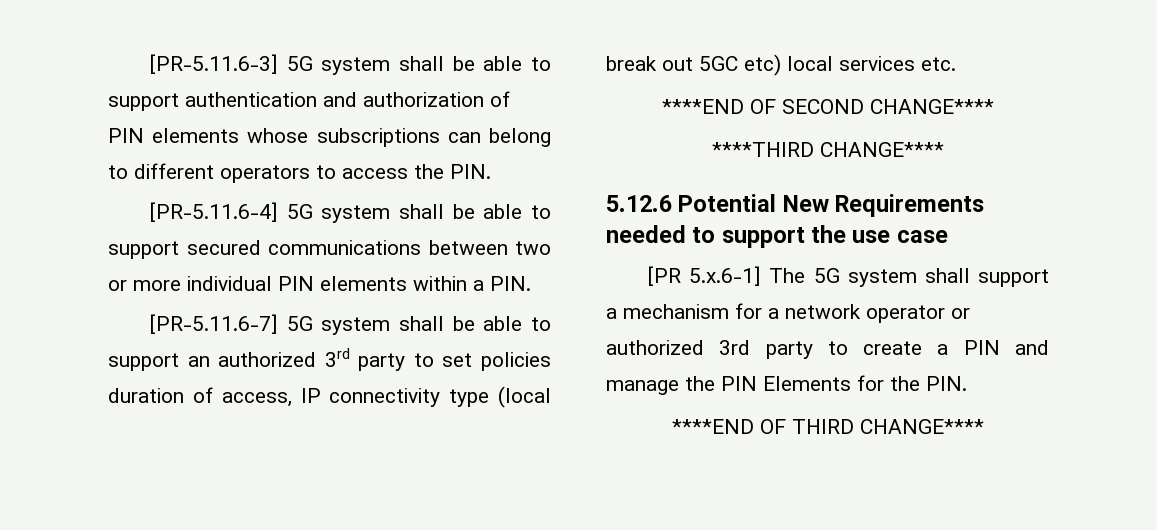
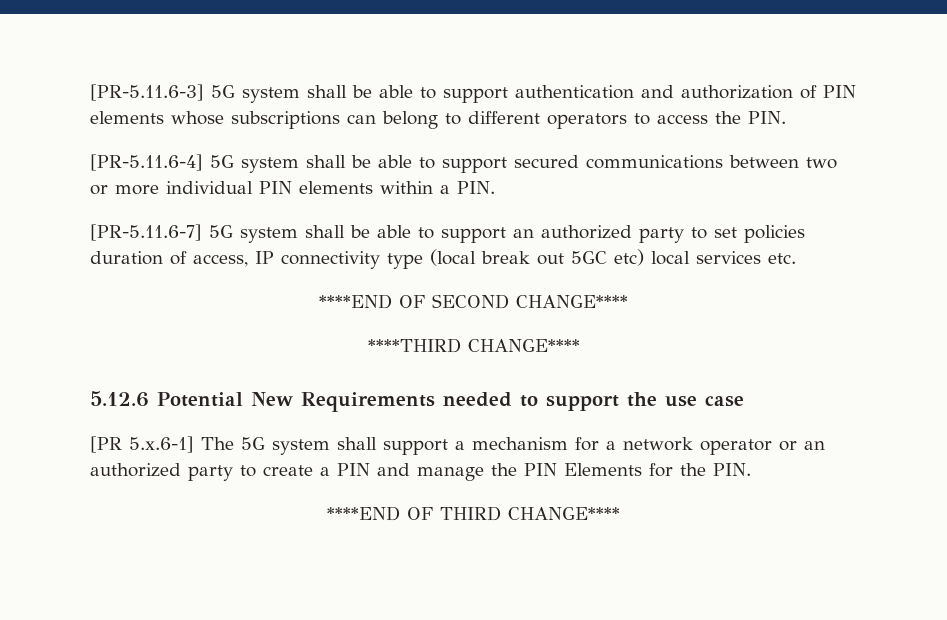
- [PR-5.11.6-7] 5G system shall be able to support an authorized 3rd party to set policies duration of access, IP connectivity type (local break out 5GC etc) local services etc.
+ [PR-5.11.6-7] 5G system shall be able to support an authorized party to set policies duration of access, IP connectivity type (local break out 5GC etc) local services etc.
- [PR 5.x.6-1] The 5G system shall support a mechanism for a network operator or authorized 3rd party to create a PIN and manage the PIN Elements for the PIN.
+ [PR 5.x.6-1] The 5G system shall support a mechanism for a network operator or an authorized party to create a PIN and manage the PIN Elements for the PIN.

